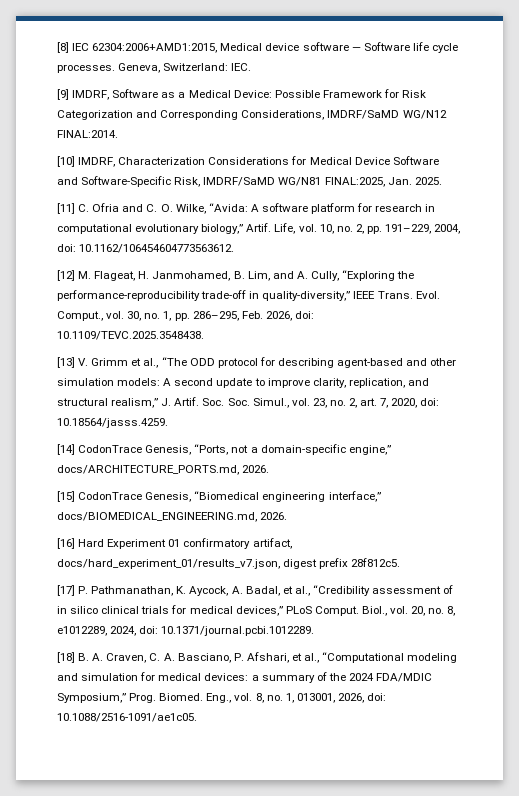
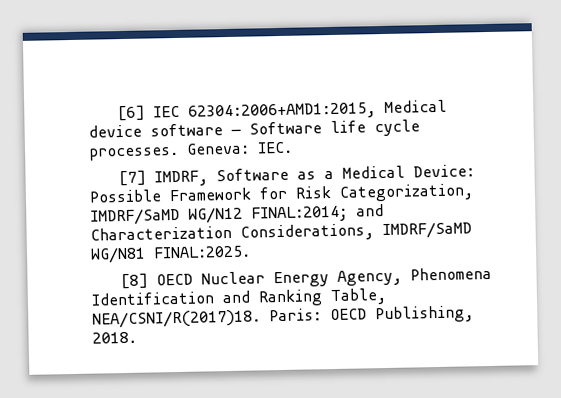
- [8] IEC 62304:2006+AMD1:2015, Medical device software — Software life cycle processes.
+ [6] IEC 62304:2006+AMD1:2015, Medical device software — Software life cycle processes.
- Geneva, Switzerland: IEC.
+ Geneva: IEC.
- [9] IMDRF, Software as a Medical Device: Possible Framework for Risk Categorization and Corresponding Considerations, IMDRF/SaMD WG/N12 FINAL:2014.
- [10] IMDRF, Characterization Considerations for Medical Device Software and Software-Specific Risk, IMDRF/SaMD WG/N81 FINAL:2025, Jan. 2025.
- [11] C. Ofria and C. O. Wilke, “Avida: A software platform for research in computational evolutionary biology,” Artif. Life, vol. 10, no. 2, pp. 191–229, 2004, doi: 10.1162/106454604773563612.
- [12] M. Flageat, H. Janmohamed, B. Lim, and A. Cully, “Exploring the performance-reproducibility trade-off in quality-diversity,” IEEE Trans. Evol. Comput., vol. 30, no. 1, pp. 286–295, Feb. 2026, doi: 10.1109/TEVC.2025.3548438.
- [13] V. Grimm et al., “The ODD protocol for describing agent-based and other simulation models: A second update to improve clarity, replication, and structural realism,” J. Artif. Soc. Soc. Simul., vol. 23, no. 2, art. 7, 2020, doi: 10.18564/jasss.4259.
- [14] CodonTrace Genesis, “Ports, not a domain-specific engine,” docs/ARCHITECTURE_PORTS.md, 2026.
- [15] CodonTrace Genesis, “Biomedical engineering interface,” docs/BIOMEDICAL_ENGINEERING.md, 2026.
- [16] Hard Experiment 01 confirmatory artifact, docs/hard_experiment_01/results_v7.json, digest prefix 28f812c5.
- [17] P. Pathmanathan, K. Aycock, A. Badal, et al., “Credibility assessment of in silico clinical trials for medical devices,” PLoS Comput. Biol., vol. 20, no. 8, e1012289, 2024, doi: 10.1371/journal.pcbi.1012289.
- [18] B. A. Craven, C. A. Basciano, P. Afshari, et al., “Computational modeling and simulation for medical devices: a summary of the 2024 FDA/MDIC Symposium,” Prog. Biomed. Eng., vol. 8, no. 1, 013001, 2026, doi: 10.1088/2516-1091/ae1c05.
+ [7] IMDRF, Software as a Medical Device: Possible Framework for Risk Categorization, IMDRF/SaMD WG/N12 FINAL:2014; and Characterization Considerations, IMDRF/SaMD WG/N81 FINAL:2025.
+ [8] OECD Nuclear Energy Agency, Phenomena Identification and Ranking Table, NEA/CSNI/R(2017)18. Paris: OECD Publishing, 2018.

